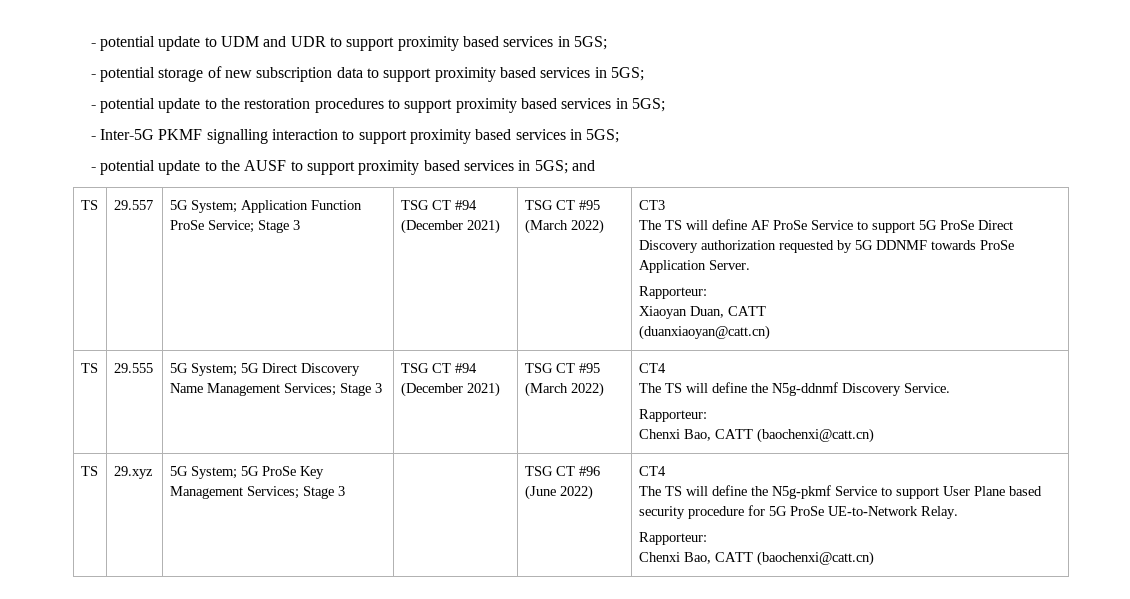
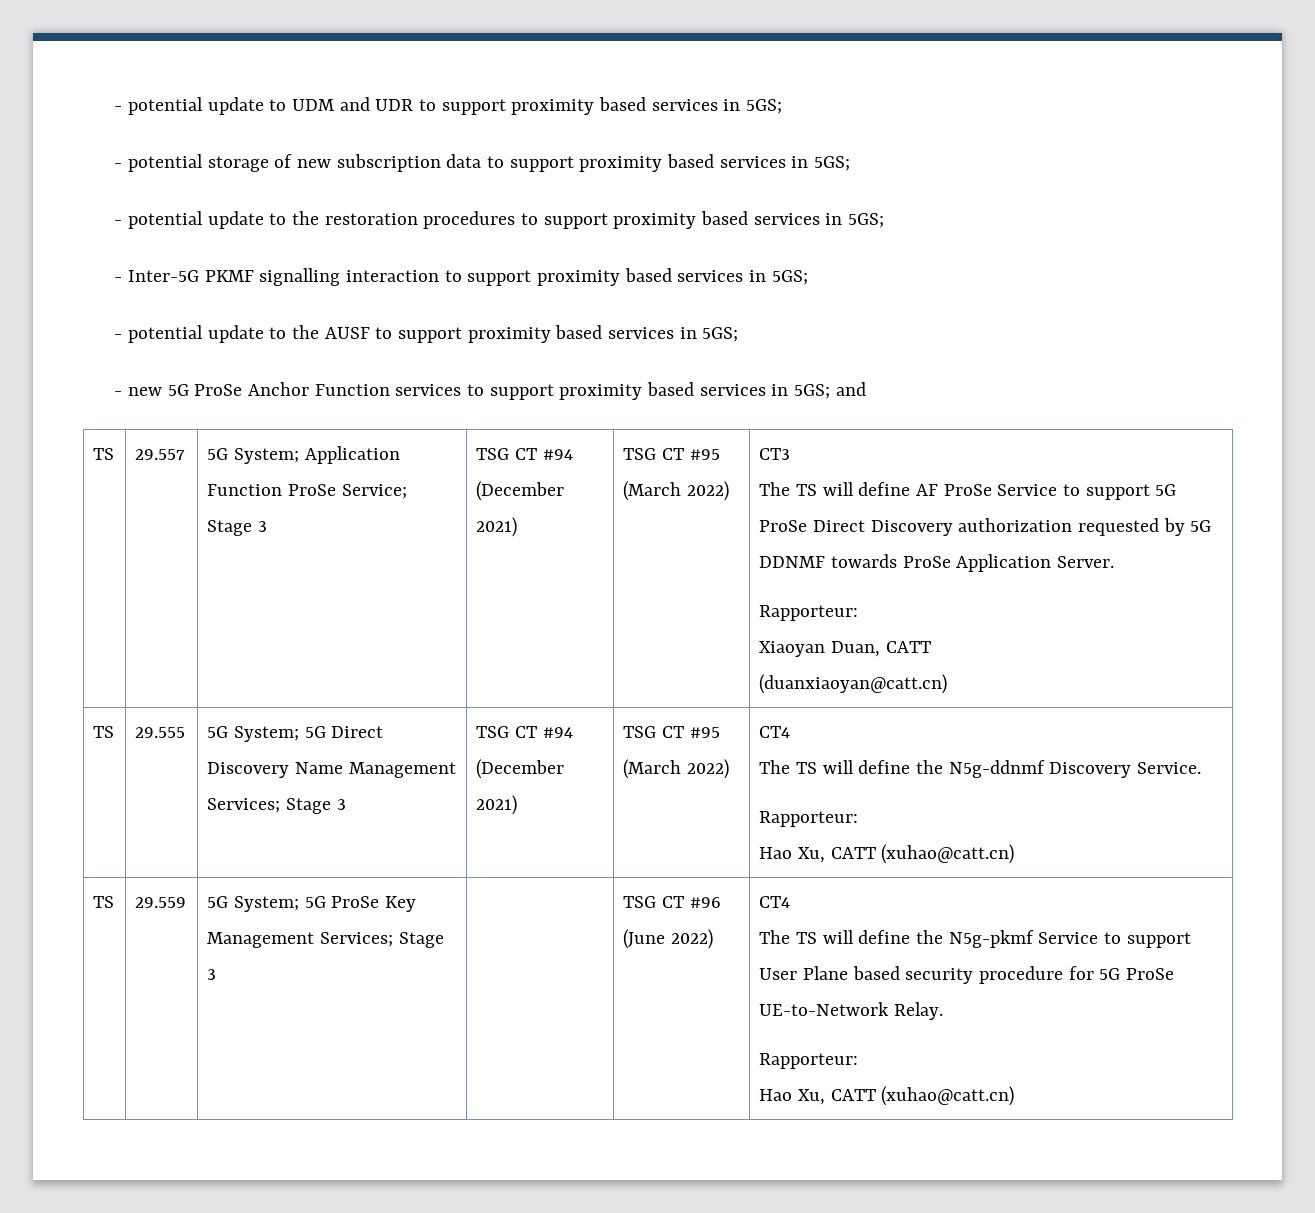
- - potential update to the AUSF to support proximity based services in 5GS; and
+ - potential update to the AUSF to support proximity based services in 5GS;
+ - new 5G ProSe Anchor Function services to support proximity based services in 5GS; and
  TS | 29.555 | 5G System; 5G Direct Discovery Name Management Services; Stage 3 | TSG CT #94 (December 2021) | TSG CT #95 (March 2022) | CT4
  The TS will define the N5g-ddnmf Discovery Service.
  Rapporteur:
- Chenxi Bao, CATT (baochenxi@catt.cn)
- TS | 29.xyz
+ Hao Xu, CATT (xuhao@catt.cn)
+ TS | 29.559
  The TS will define the N5g-pkmf Service to support User Plane based security procedure for 5G ProSe UE-to-Network Relay.
  Rapporteur:
- Chenxi Bao, CATT (baochenxi@catt.cn)
+ Hao Xu, CATT (xuhao@catt.cn)

